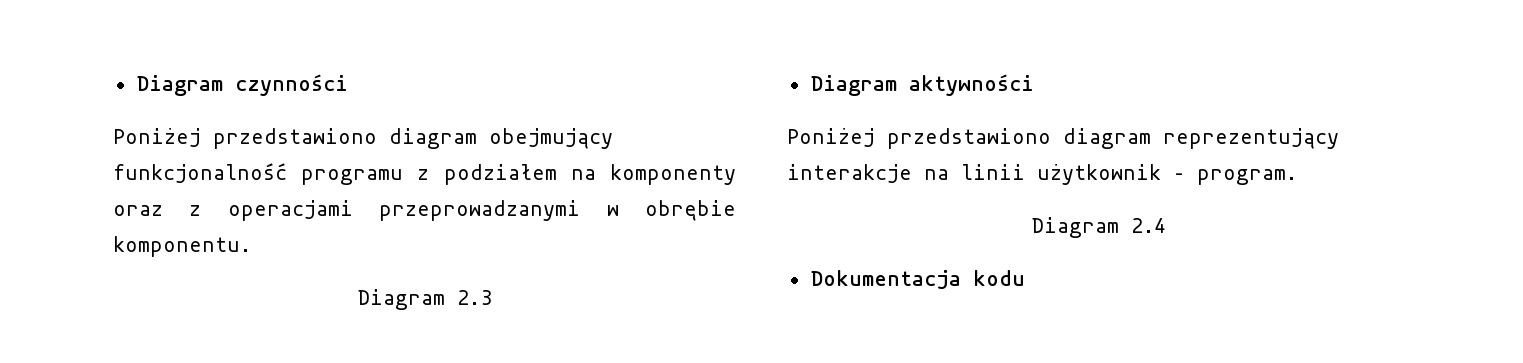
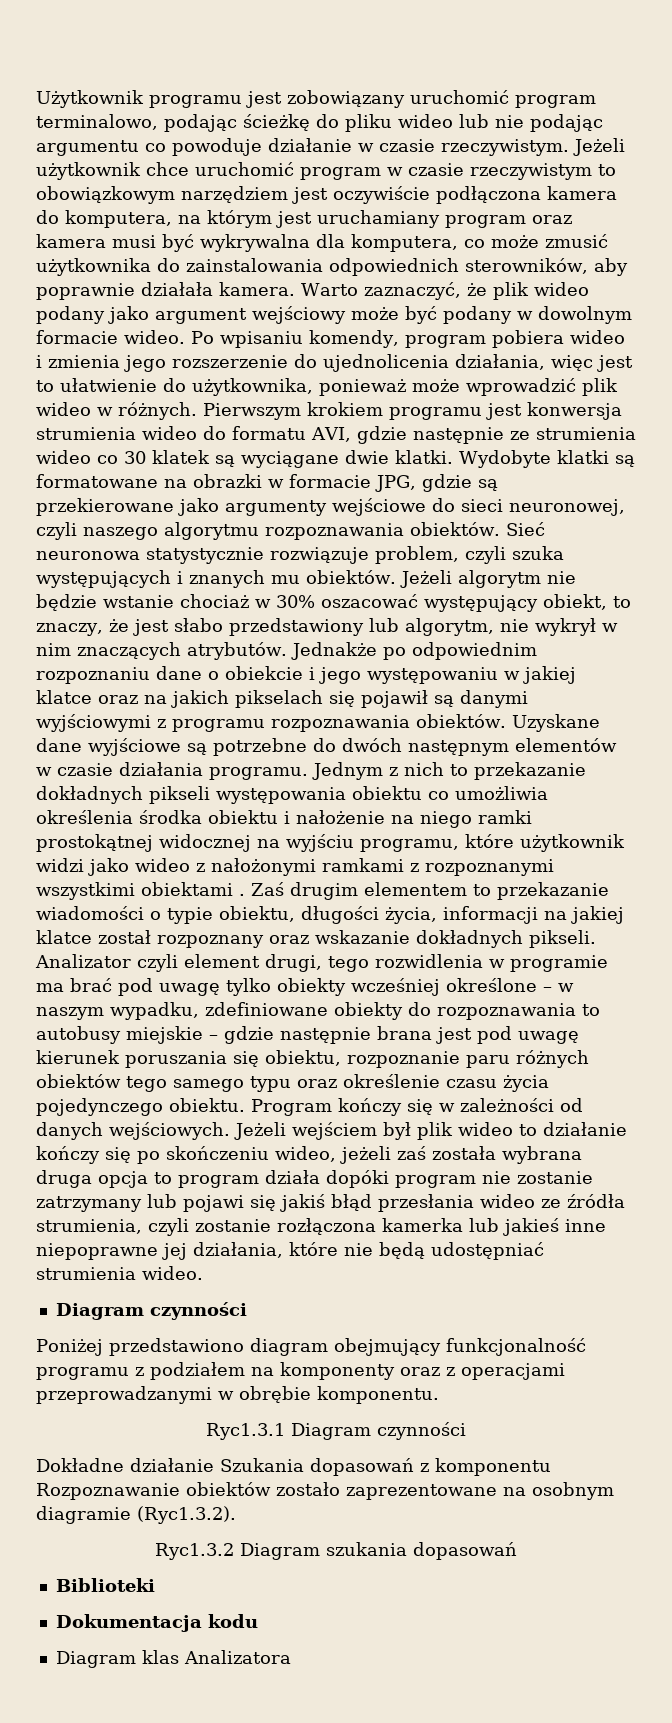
+ Użytkownik programu jest zobowiązany uruchomić program terminalowo, podając ścieżkę do pliku wideo lub nie podając argumentu co powoduje działanie w czasie rzeczywistym. Jeżeli użytkownik chce uruchomić program w czasie rzeczywistym to obowiązkowym narzędziem jest oczywiście podłączona kamera do komputera, na którym jest uruchamiany program oraz kamera musi być wykrywalna dla komputera, co może zmusić użytkownika do zainstalowania odpowiednich sterowników, aby poprawnie działała kamera. Warto zaznaczyć, że plik wideo podany jako argument wejściowy może być podany w dowolnym formacie wideo. Po wpisaniu komendy, program pobiera wideo i zmienia jego rozszerzenie do ujednolicenia działania, więc jest to ułatwienie do użytkownika, ponieważ może wprowadzić plik wideo w różnych. Pierwszym krokiem programu jest konwersja strumienia wideo do formatu AVI, gdzie następnie ze strumienia wideo co 30 klatek są wyciągane dwie klatki. Wydobyte klatki są formatowane na obrazki w formacie JPG, gdzie są przekierowane jako argumenty wejściowe do sieci neuronowej, czyli naszego algorytmu rozpoznawania obiektów. Sieć neuronowa statystycznie rozwiązuje problem, czyli szuka występujących i znanych mu obiektów. Jeżeli algorytm nie będzie wstanie chociaż w 30% oszacować występujący obiekt, to znaczy, że jest słabo przedstawiony lub algorytm, nie wykrył w nim znaczących atrybutów. Jednakże po odpowiednim rozpoznaniu dane o obiekcie i jego występowaniu w jakiej klatce oraz na jakich pikselach się pojawił są danymi wyjściowymi z programu rozpoznawania obiektów. Uzyskane dane wyjściowe są potrzebne do dwóch następnym elementów w czasie działania programu. Jednym z nich to przekazanie dokładnych pikseli występowania obiektu co umożliwia określenia środka obiektu i nałożenie na niego ramki prostokątnej widocznej na wyjściu programu, które użytkownik widzi jako wideo z nałożonymi ramkami z rozpoznanymi wszystkimi obiektami . Zaś drugim elementem to przekazanie wiadomości o typie obiektu, długości życia, informacji na jakiej klatce został rozpoznany oraz wskazanie dokładnych pikseli. Analizator czyli element drugi, tego rozwidlenia w programie ma brać pod uwagę tylko obiekty wcześniej określone – w naszym wypadku, zdefiniowane obiekty do rozpoznawania to autobusy miejskie – gdzie następnie brana jest pod uwagę kierunek poruszania się obiektu, rozpoznanie paru różnych obiektów tego samego typu oraz określenie czasu życia pojedynczego obiektu. Program kończy się w zależności od danych wejściowych. Jeżeli wejściem był plik wideo to działanie kończy się po skończeniu wideo, jeżeli zaś została wybrana druga opcja to program działa dopóki program nie zostanie zatrzymany lub pojawi się jakiś błąd przesłania wideo ze źródła strumienia, czyli zostanie rozłączona kamerka lub jakieś inne niepoprawne jej działania, które nie będą udostępniać strumienia wideo.
- Diagram 2.3
- Diagram aktywności
- Poniżej przedstawiono diagram reprezentujący interakcje na linii użytkownik – program.
- Diagram 2.4
+ Ryc1.3.1 Diagram czynności
+ Dokładne działanie Szukania dopasowań z komponentu Rozpoznawanie obiektów zostało zaprezentowane na osobnym diagramie (Ryc1.3.2).
+ Ryc1.3.2 Diagram szukania dopasowań
+ Biblioteki
+ Diagram klas Analizatora

